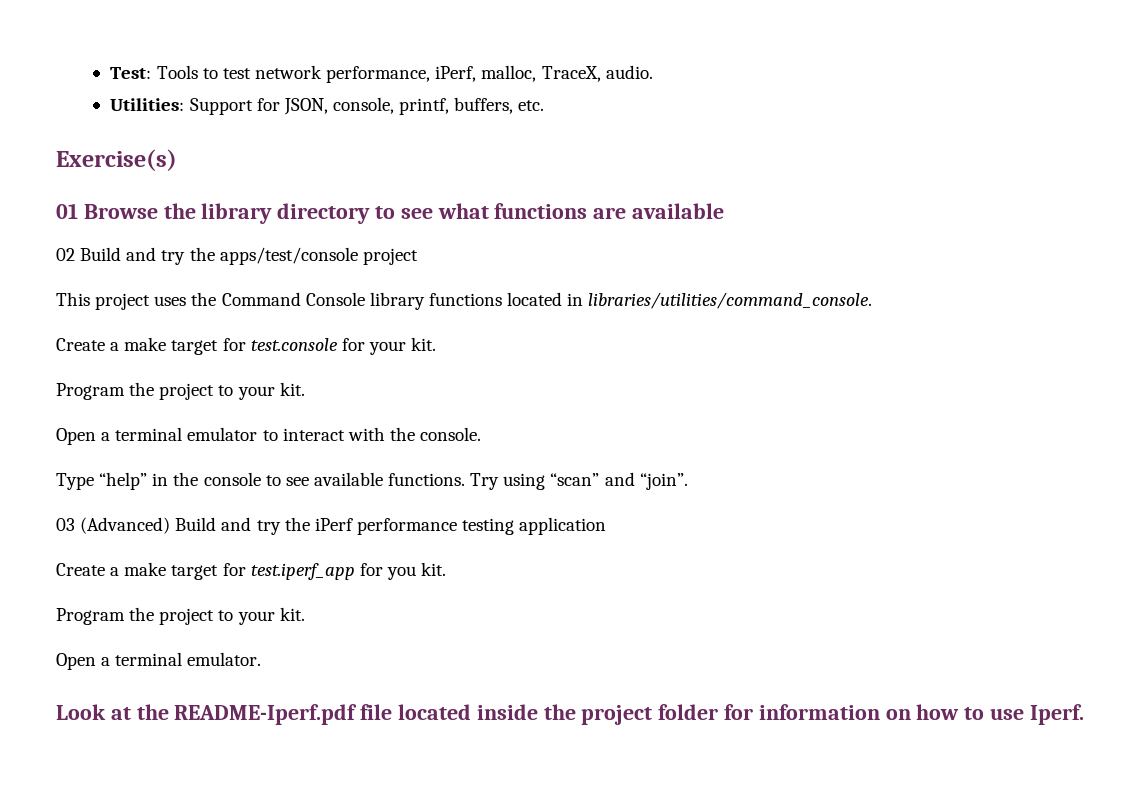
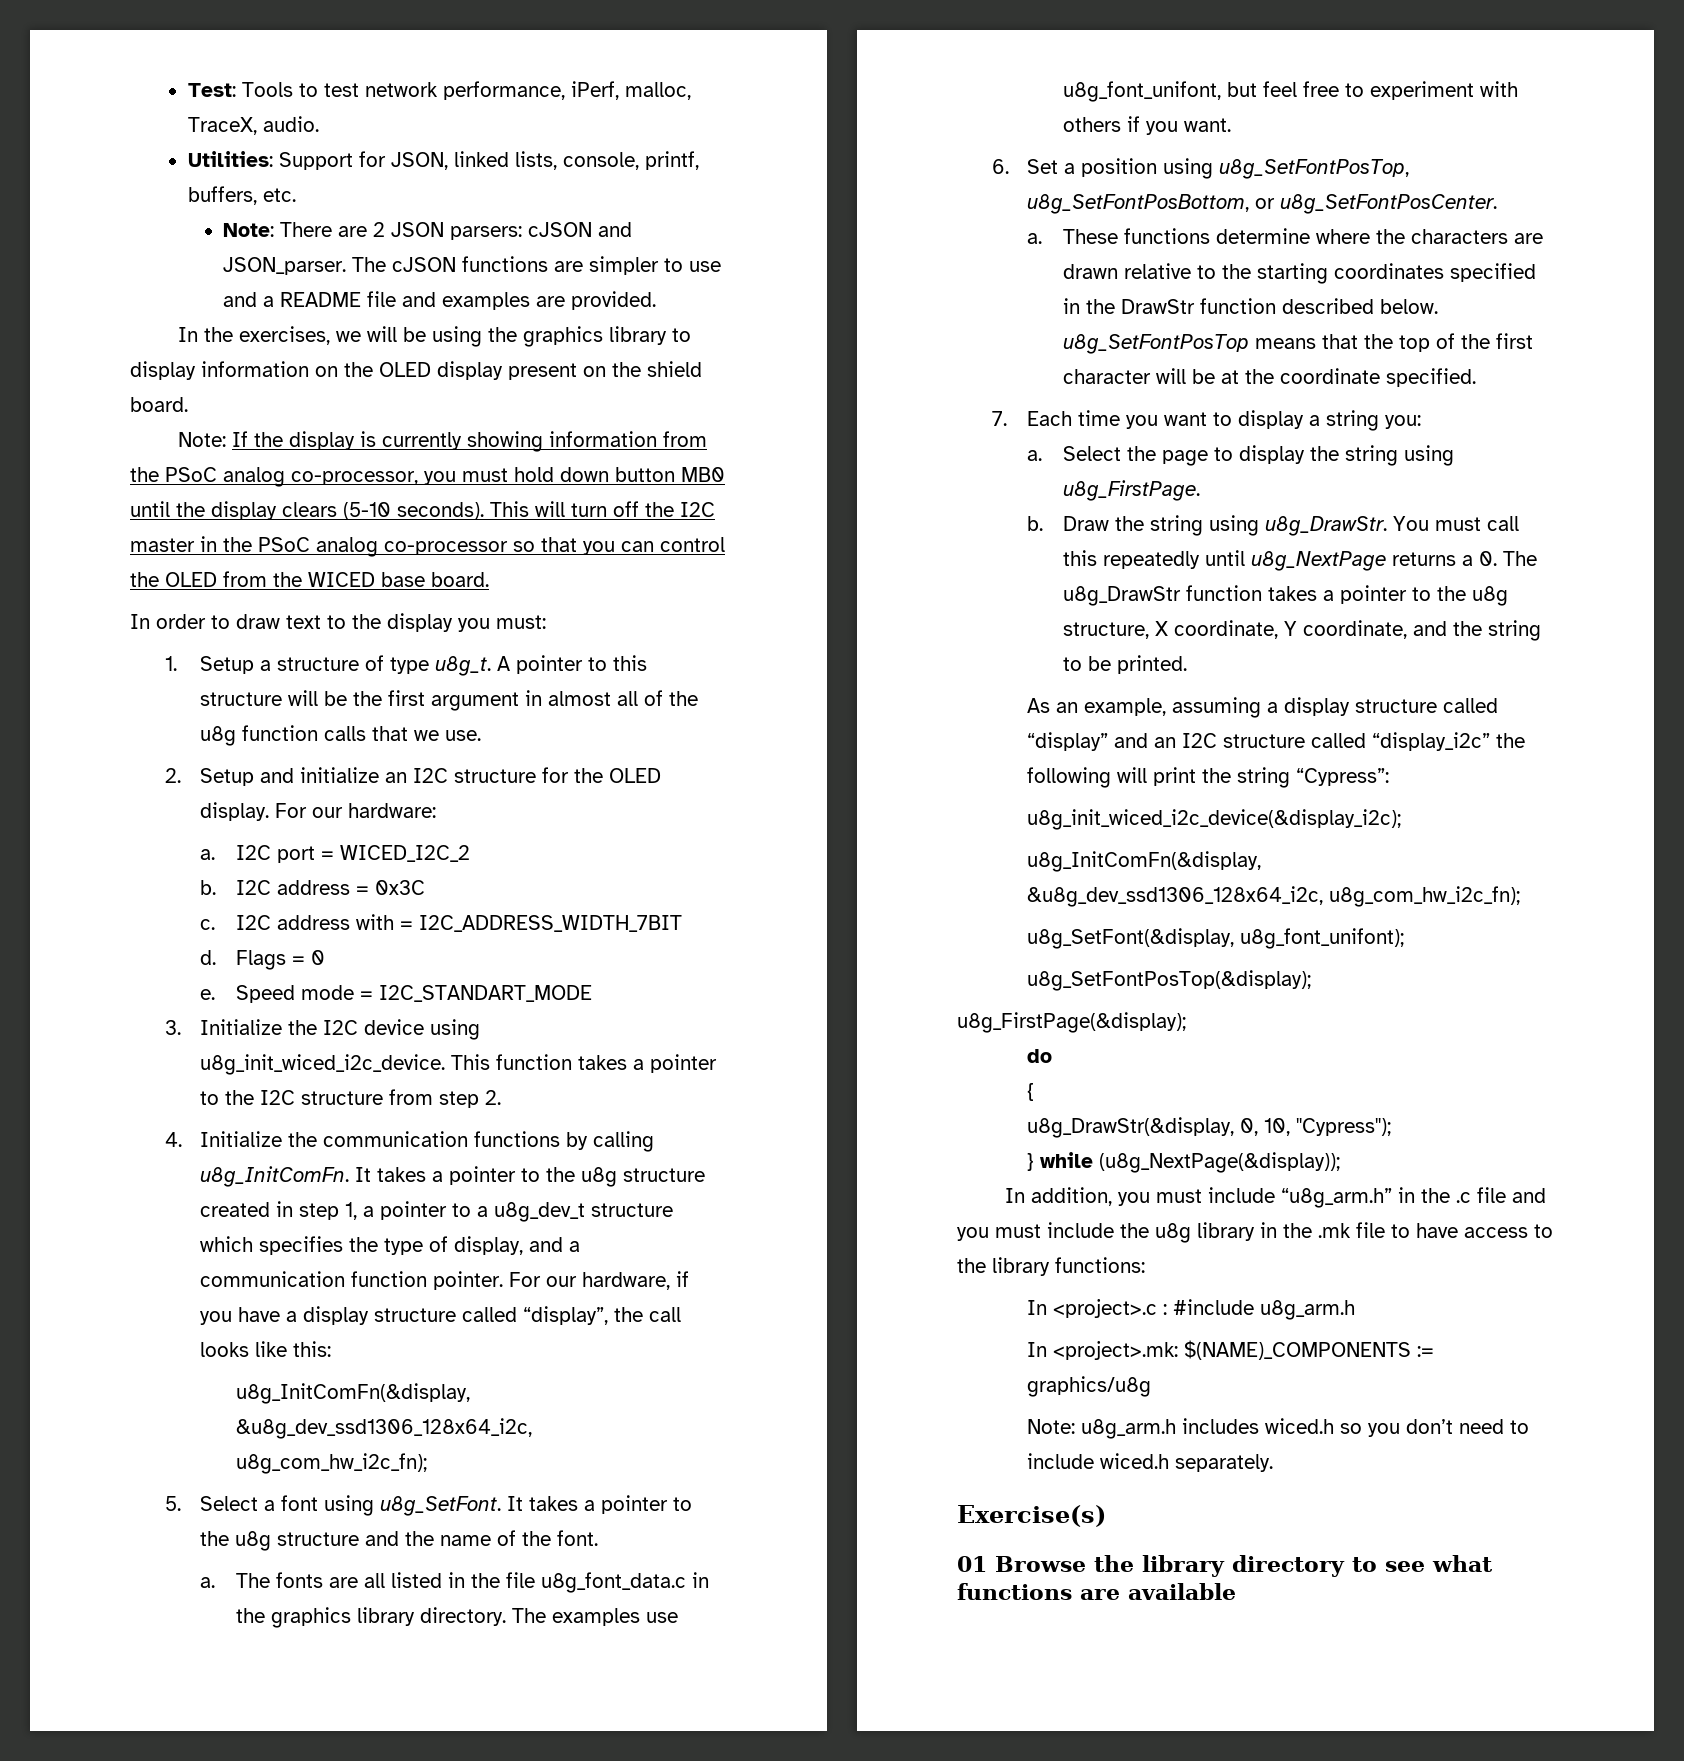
- Utilities: Support for JSON, console, printf, buffers, etc.
+ Utilities: Support for JSON, linked lists, console, printf, buffers, etc.
+ Note: There are 2 JSON parsers: cJSON and JSON_parser. The cJSON functions are simpler to use and a README file and examples are provided.
+ In the exercises, we will be using the graphics library to display information on the OLED display present on the shield board.
+ Note: If the display is currently showing information from the PSoC analog co-processor, you must hold down button MB0 until the display clears (5-10 seconds). This will turn off the I2C master in the PSoC analog co-processor so that you can control the OLED from the WICED base board.
+ In order to draw text to the display you must:
+ 1. Setup a structure of type u8g_t. A pointer to this structure will be the first argument in almost all of the u8g function calls that we use.
+ 2. Setup and initialize an I2C structure for the OLED display. For our hardware:
+ a. I2C port = WICED_I2C_2
+ b. I2C address = 0x3C
+ c. I2C address with = I2C_ADDRESS_WIDTH_7BIT
+ d. Flags = 0
+ e. Speed mode = I2C_STANDART_MODE
+ 3. Initialize the I2C device using u8g_init_wiced_i2c_device. This function takes a pointer to the I2C structure from step 2.
+ 4. Initialize the communication functions by calling u8g_InitComFn. It takes a pointer to the u8g structure created in step 1, a pointer to a u8g_dev_t structure which specifies the type of display, and a communication function pointer. For our hardware, if you have a display structure called “display”, the call looks like this:
+ u8g_InitComFn(&display, &u8g_dev_ssd1306_128x64_i2c, u8g_com_hw_i2c_fn);
+ 5. Select a font using u8g_SetFont. It takes a pointer to the u8g structure and the name of the font.
+ a. The fonts are all listed in the file u8g_font_data.c in the graphics library directory. The examples use u8g_font_unifont, but feel free to experiment with others if you want.
+ 6. Set a position using u8g_SetFontPosTop, u8g_SetFontPosBottom, or u8g_SetFontPosCenter.
+ a. These functions determine where the characters are drawn relative to the starting coordinates specified in the DrawStr function described below. u8g_SetFontPosTop means that the top of the first character will be at the coordinate specified.
+ 7. Each time you want to display a string you:
+ a. Select the page to display the string using u8g_FirstPage.
+ b. Draw the string using u8g_DrawStr. You must call this repeatedly until u8g_NextPage returns a 0. The u8g_DrawStr function takes a pointer to the u8g structure, X coordinate, Y coordinate, and the string to be printed.
+ As an example, assuming a display structure called “display” and an I2C structure called “display_i2c” the following will print the string “Cypress”:
+ u8g_init_wiced_i2c_device(&display_i2c);
+ u8g_InitComFn(&display, &u8g_dev_ssd1306_128x64_i2c, u8g_com_hw_i2c_fn);
+ u8g_SetFont(&display, u8g_font_unifont);
+ u8g_SetFontPosTop(&display);
+ u8g_FirstPage(&display);
+ do
+ {
+ u8g_DrawStr(&display, 0, 10, "Cypress");
+ } while (u8g_NextPage(&display));
+ In addition, you must include “u8g_arm.h” in the .c file and you must include the u8g library in the .mk file to have access to the library functions:
+ In <project>.c : #include u8g_arm.h
+ In <project>.mk: $(NAME)_COMPONENTS := graphics/u8g
+ Note: u8g_arm.h includes wiced.h so you don’t need to include wiced.h separately.
- 02 Build and try the apps/test/console project
- This project uses the Command Console library functions located in libraries/utilities/command_console.
- Create a make target for test.console for your kit.
- Program the project to your kit.
- Open a terminal emulator to interact with the console.
- Type “help” in the console to see available functions. Try using “scan” and “join”.
- 03 (Advanced) Build and try the iPerf performance testing application
- Create a make target for test.iperf_app for you kit.
- Program the project to your kit.
- Open a terminal emulator.
- Look at the README-Iperf.pdf file located inside the project folder for information on how to use Iperf.

